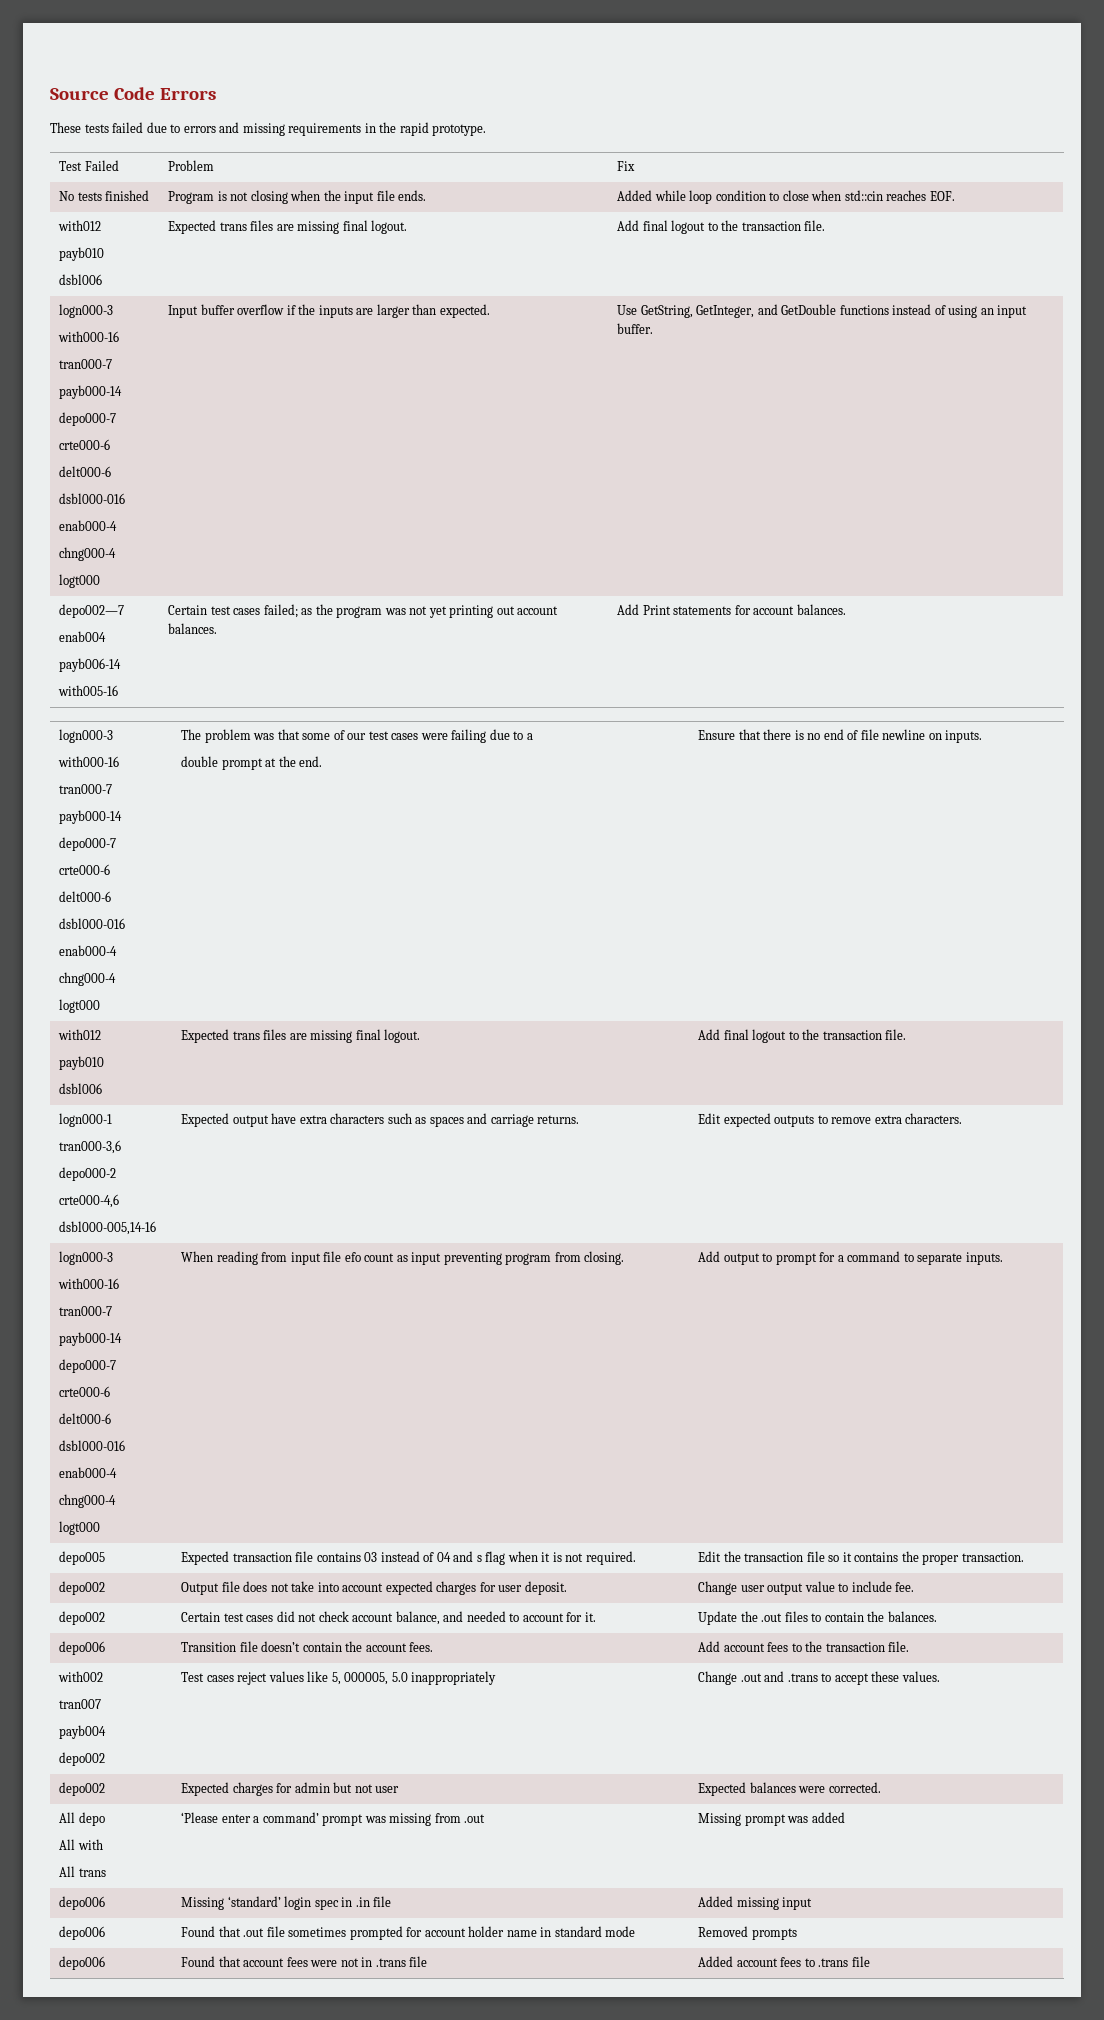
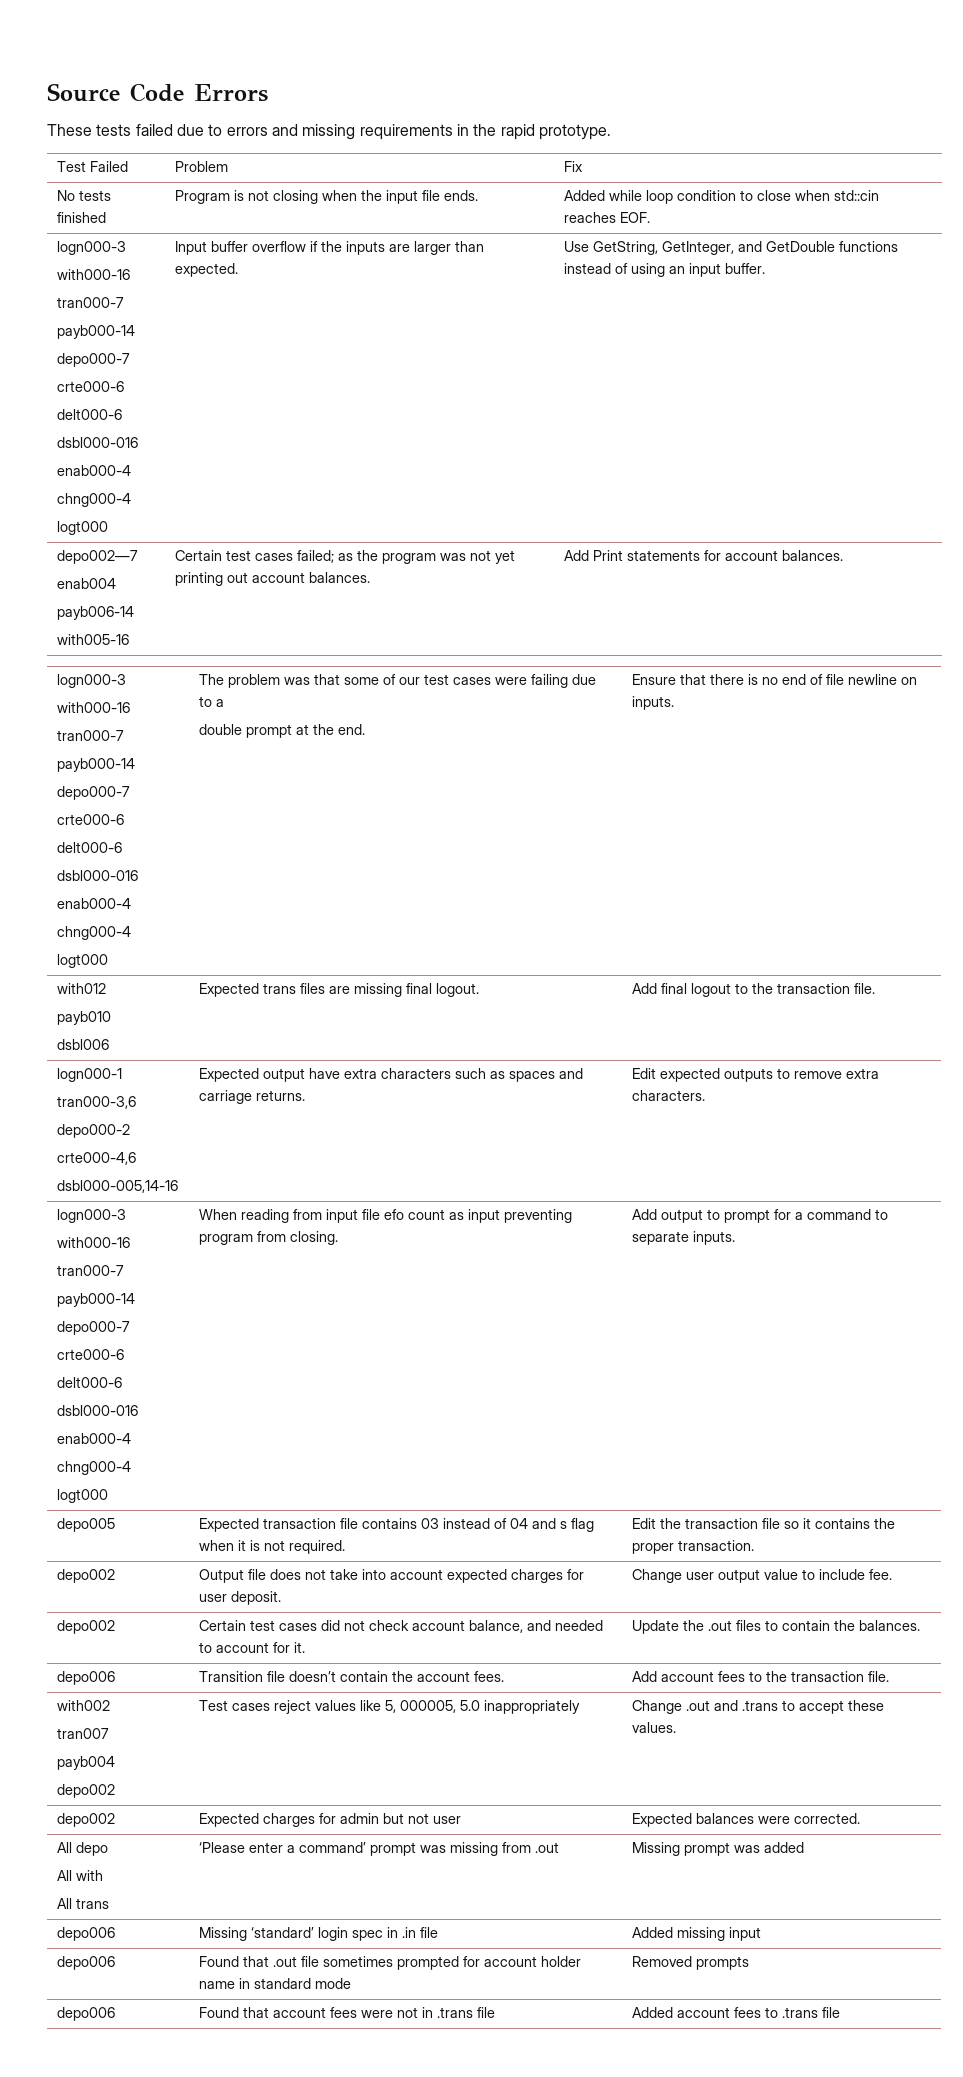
  No tests finished | Program is not closing when the input file ends. | Added while loop condition to close when std::cin reaches EOF.
- with012
- payb010
- dsbl006 | Expected trans files are missing final logout. | Add final logout to the transaction file.

